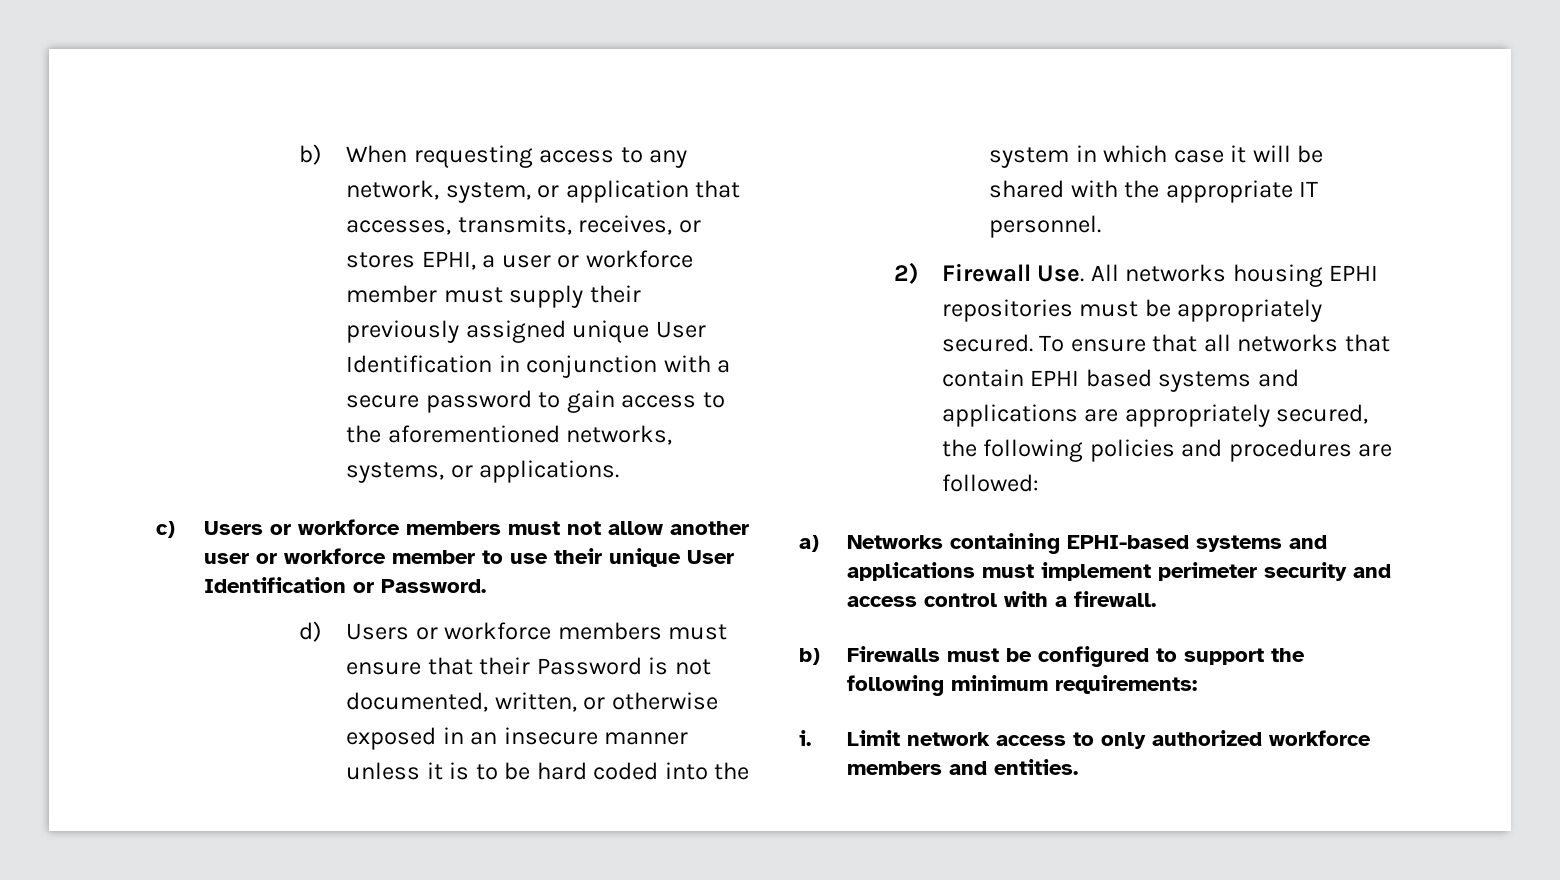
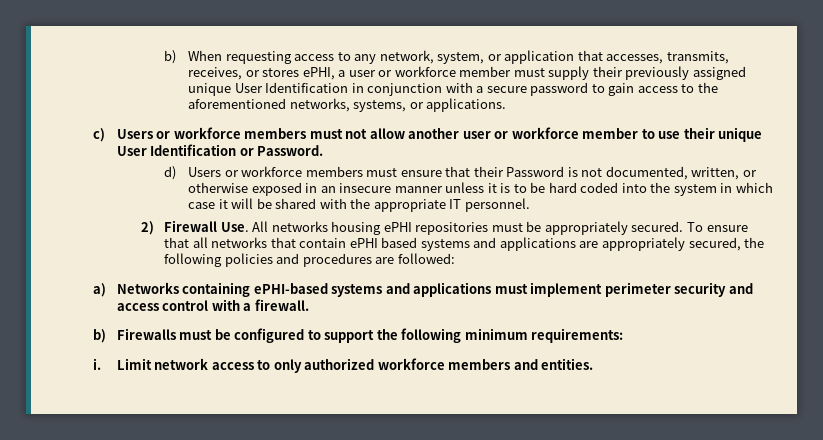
- b) When requesting access to any network, system, or application that accesses, transmits, receives, or stores EPHI, a user or workforce member must supply their previously assigned unique User Identification in conjunction with a secure password to gain access to the aforementioned networks, systems, or applications.
+ b) When requesting access to any network, system, or application that accesses, transmits, receives, or stores ePHI, a user or workforce member must supply their previously assigned unique User Identification in conjunction with a secure password to gain access to the aforementioned networks, systems, or applications.
- 2) Firewall Use. All networks housing EPHI repositories must be appropriately secured.
+ 2) Firewall Use. All networks housing ePHI repositories must be appropriately secured.
- To ensure that all networks that contain EPHI based systems and applications are appropriately secured, the following policies and procedures are followed:
+ To ensure that all networks that contain ePHI based systems and applications are appropriately secured, the following policies and procedures are followed:
- a) Networks containing EPHI-based systems and applications must implement perimeter security and access control with a firewall.
+ a) Networks containing ePHI-based systems and applications must implement perimeter security and access control with a firewall.

